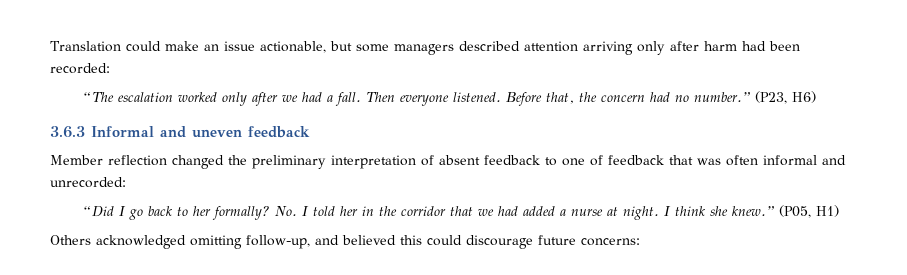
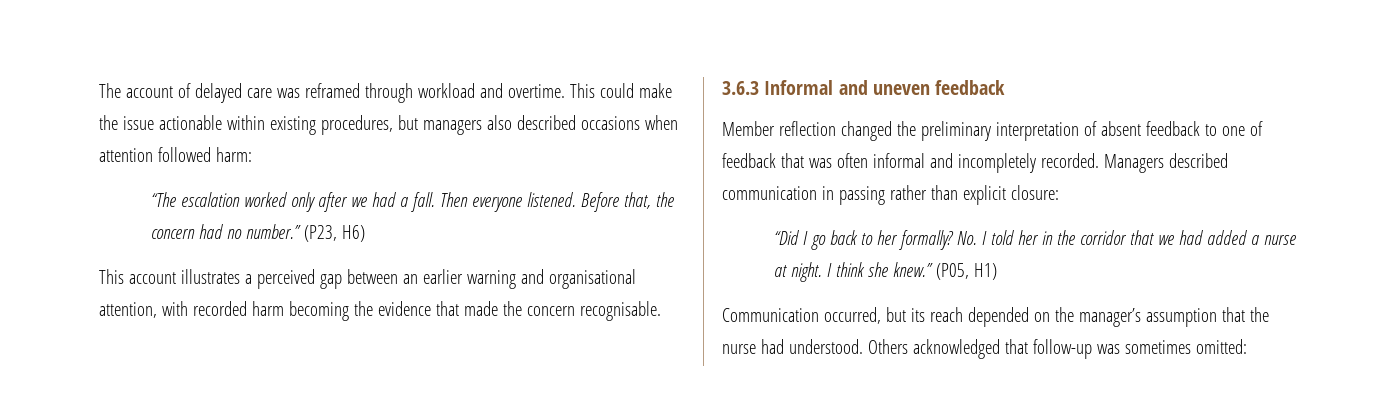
- Translation could make an issue actionable, but some managers described attention arriving only after harm had been recorded:
+ The account of delayed care was reframed through workload and overtime. This could make the issue actionable within existing procedures, but managers also described occasions when attention followed harm:
+ This account illustrates a perceived gap between an earlier warning and organisational attention, with recorded harm becoming the evidence that made the concern recognisable.
- Member reflection changed the preliminary interpretation of absent feedback to one of feedback that was often informal and unrecorded:
+ Member reflection changed the preliminary interpretation of absent feedback to one of feedback that was often informal and incompletely recorded. Managers described communication in passing rather than explicit closure:
- Others acknowledged omitting follow-up, and believed this could discourage future concerns:
+ Communication occurred, but its reach depended on the manager’s assumption that the nurse had understood. Others acknowledged that follow-up was sometimes omitted:

